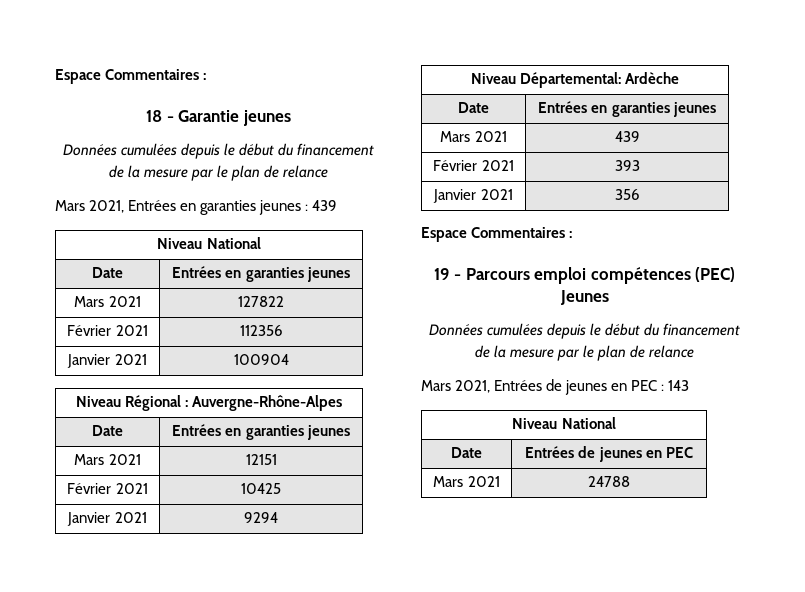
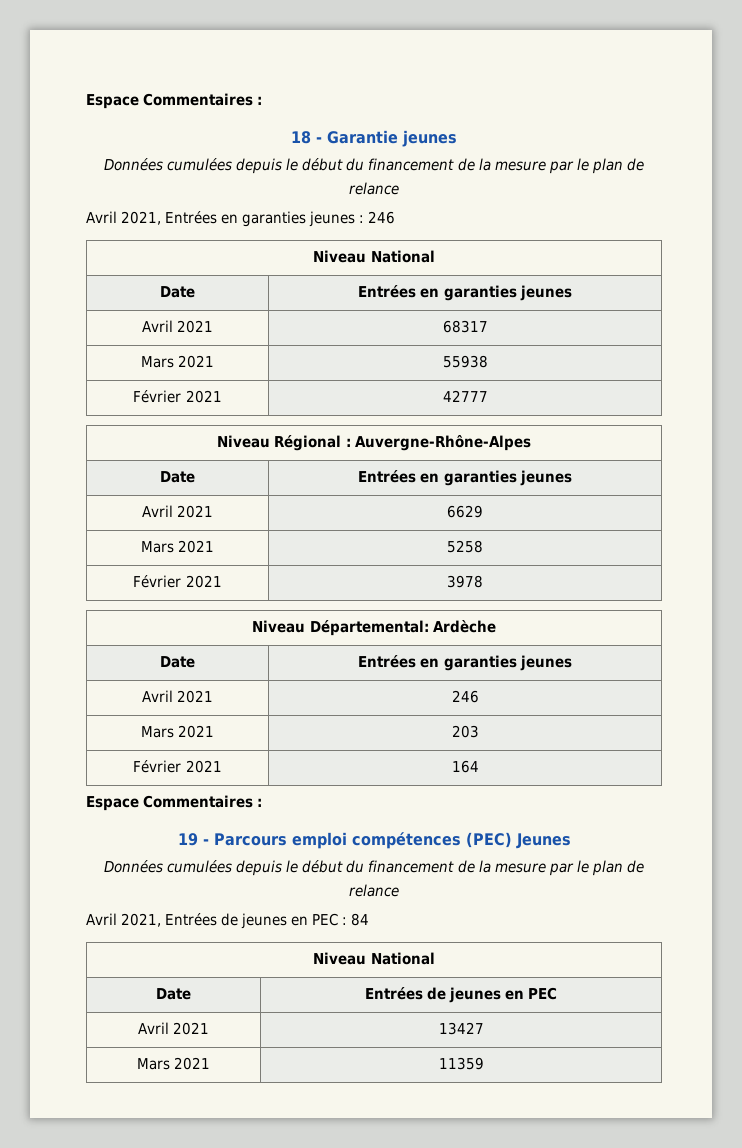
- Mars 2021, Entrées en garanties jeunes : 439
+ Avril 2021, Entrées en garanties jeunes : 246
- Mars 2021 | 127822
- Février 2021 | 112356
- Janvier 2021 | 100904
+ Avril 2021 | 68317
+ Mars 2021 | 55938
+ Février 2021 | 42777
- Mars 2021 | 12151
- Février 2021 | 10425
- Janvier 2021 | 9294
+ Avril 2021 | 6629
+ Mars 2021 | 5258
+ Février 2021 | 3978
- Mars 2021 | 439
- Février 2021 | 393
- Janvier 2021 | 356
+ Avril 2021 | 246
+ Mars 2021 | 203
+ Février 2021 | 164
- Mars 2021, Entrées de jeunes en PEC : 143
+ Avril 2021, Entrées de jeunes en PEC : 84
- Mars 2021 | 24788
+ Avril 2021 | 13427
+ Mars 2021 | 11359

